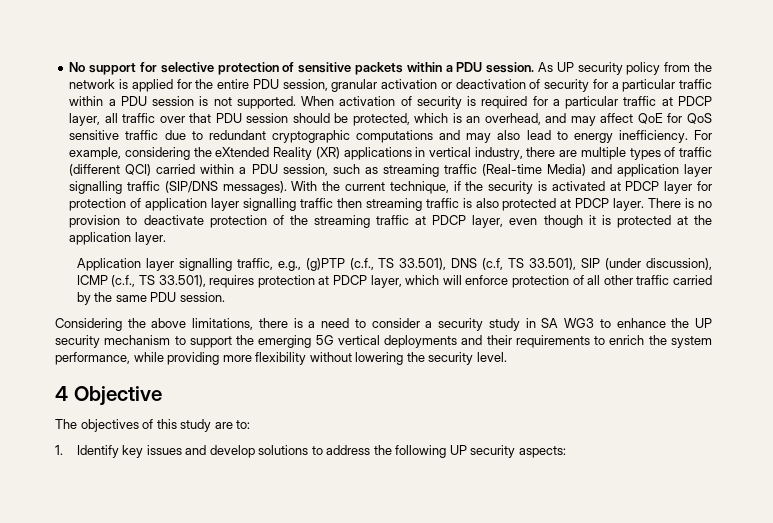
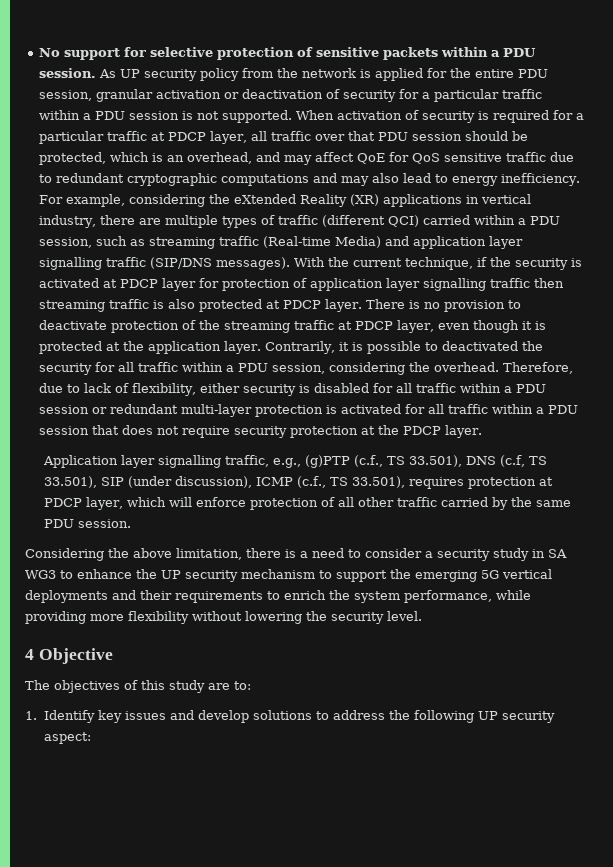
+ Contrarily, it is possible to deactivated the security for all traffic within a PDU session, considering the overhead. Therefore, due to lack of flexibility, either security is disabled for all traffic within a PDU session or redundant multi-layer protection is activated for all traffic within a PDU session that does not require security protection at the PDCP layer.
- Considering the above limitations, there is a need to consider a security study in SA WG3 to enhance the UP security mechanism to support the emerging 5G vertical deployments and their requirements to enrich the system performance, while providing more flexibility without lowering the security level.
+ Considering the above limitation, there is a need to consider a security study in SA WG3 to enhance the UP security mechanism to support the emerging 5G vertical deployments and their requirements to enrich the system performance, while providing more flexibility without lowering the security level.
- 1. Identify key issues and develop solutions to address the following UP security aspects:
+ 1. Identify key issues and develop solutions to address the following UP security aspect:

